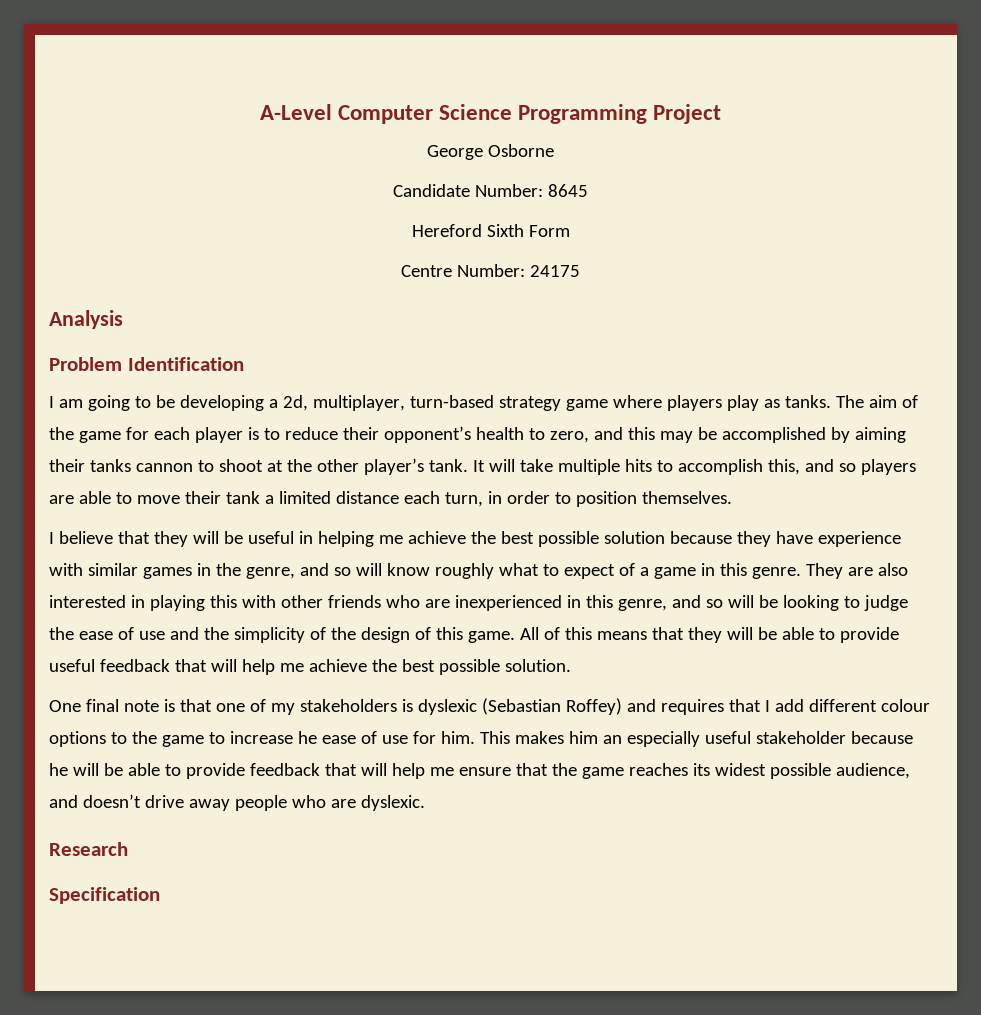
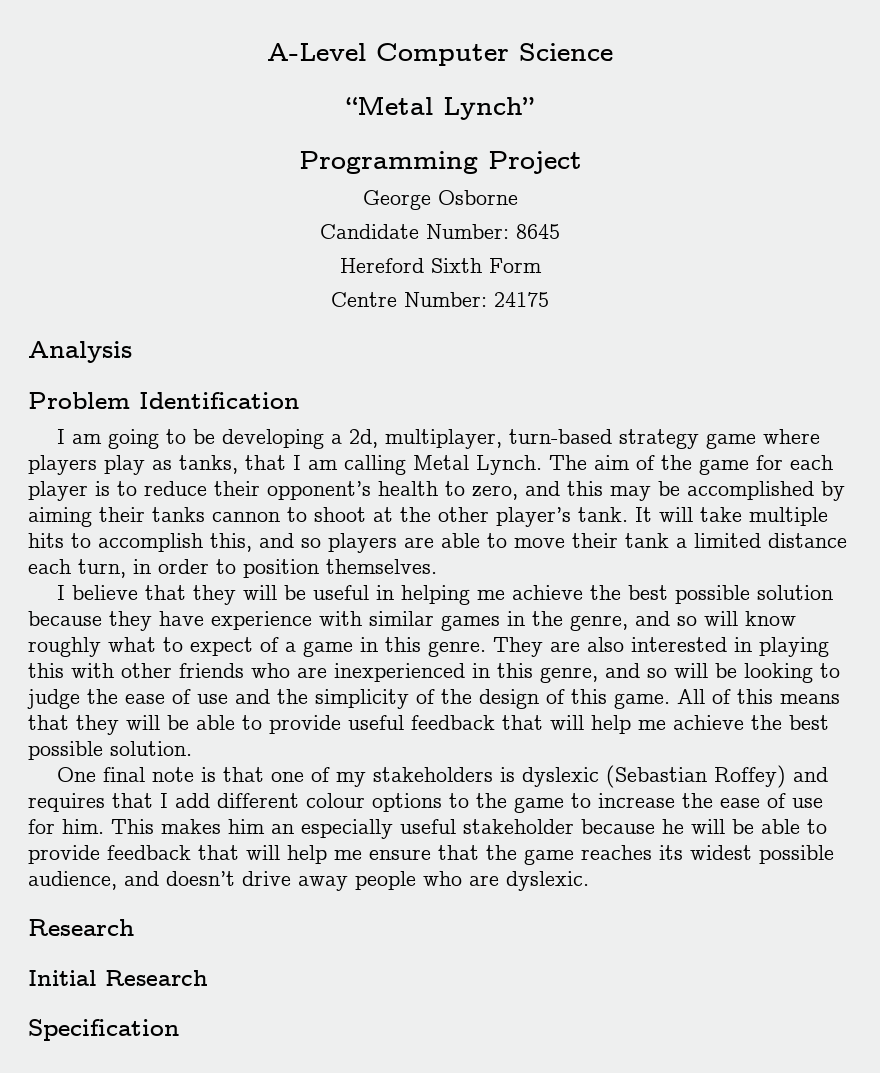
- A-Level Computer Science Programming Project
+ A-Level Computer Science
+ “Metal Lynch”
+ Programming Project
- I am going to be developing a 2d, multiplayer, turn-based strategy game where players play as tanks.
+ I am going to be developing a 2d, multiplayer, turn-based strategy game where players play as tanks, that I am calling Metal Lynch.
- One final note is that one of my stakeholders is dyslexic (Sebastian Roffey) and requires that I add different colour options to the game to increase he ease of use for him.
+ One final note is that one of my stakeholders is dyslexic (Sebastian Roffey) and requires that I add different colour options to the game to increase the ease of use for him.
+ Initial Research

